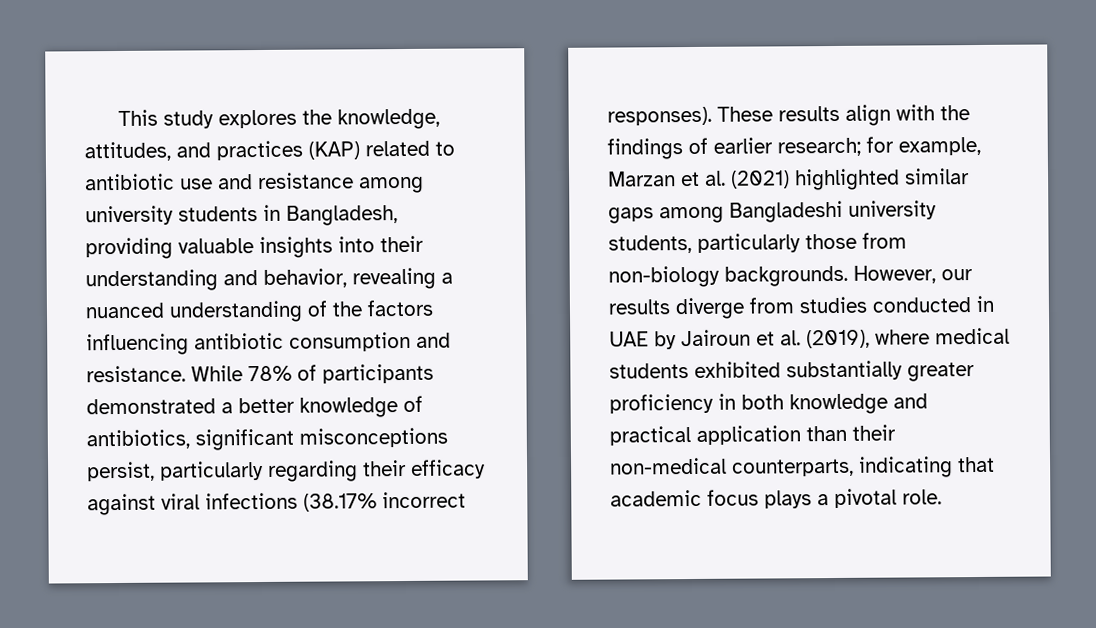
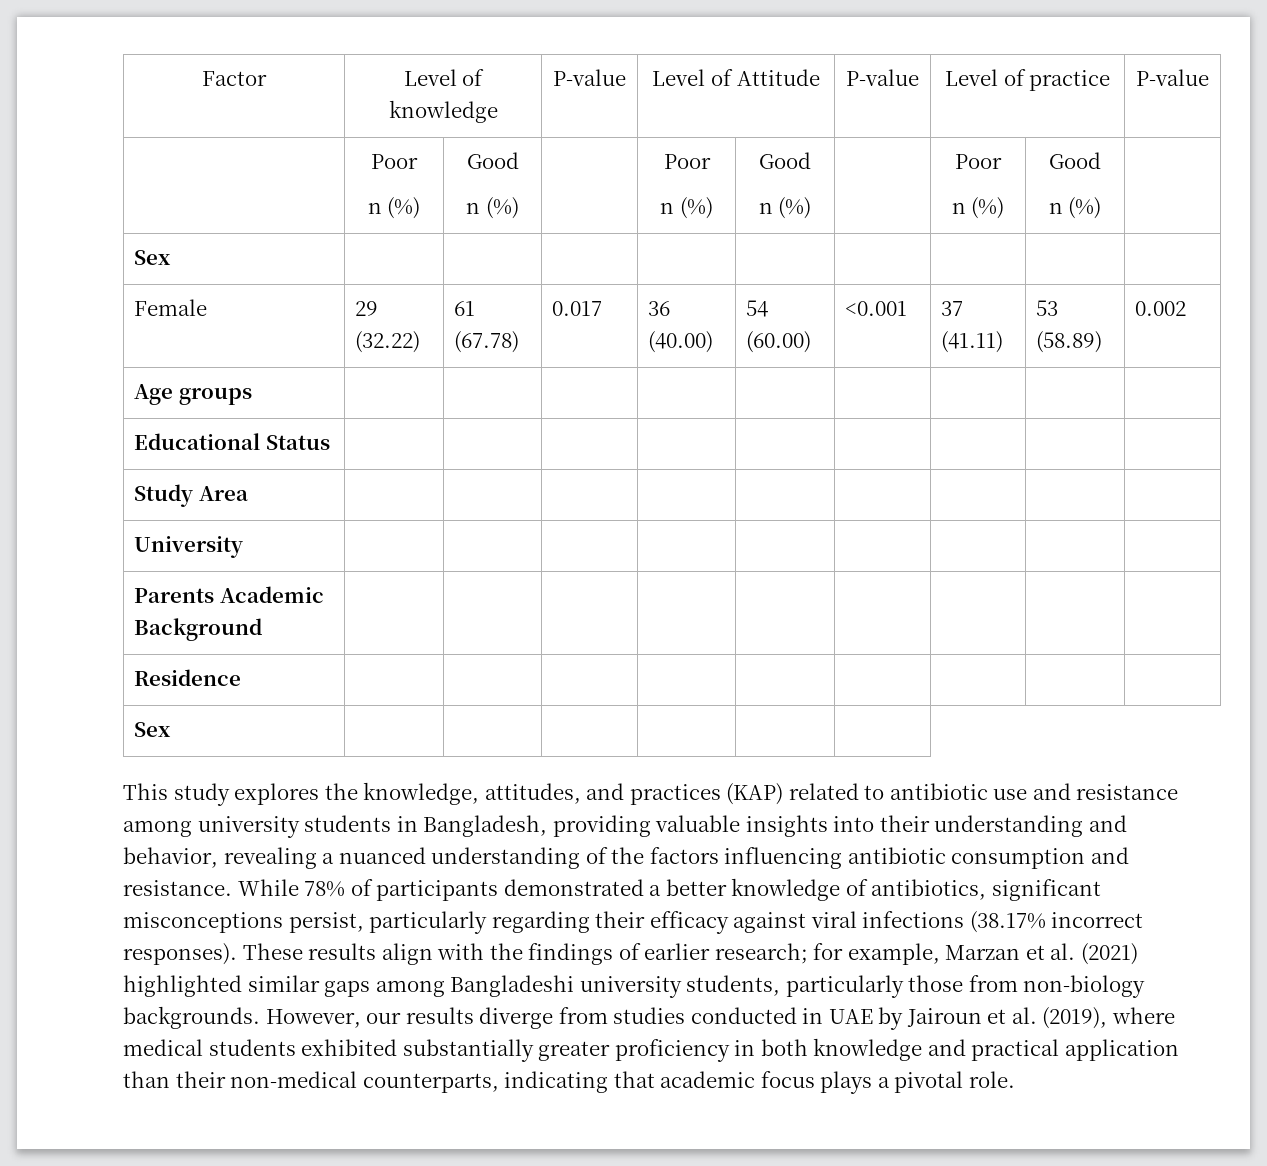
+ Factor | Level of knowledge | P-value | Level of Attitude | P-value | Level of practice | P-value
+ | Poor
+ n (%) | Good
+ n (%) | | Poor
+ n (%) | Good
+ n (%) | | Poor
+ n (%) | Good
+ n (%) |
+ Sex | | | | | | | | |
+ Female | 29 (32.22) | 61 (67.78) | 0.017 | 36 (40.00) | 54 (60.00) | <0.001 | 37 (41.11) | 53 (58.89) | 0.002
+ Age groups | | | | | | | | |
+ Educational Status | | | | | | | | |
+ Study Area | | | | | | | | |
+ University | | | | | | | | |
+ Parents Academic Background | | | | | | | | |
+ Residence | | | | | | | | |
+ Sex | | | | | |

